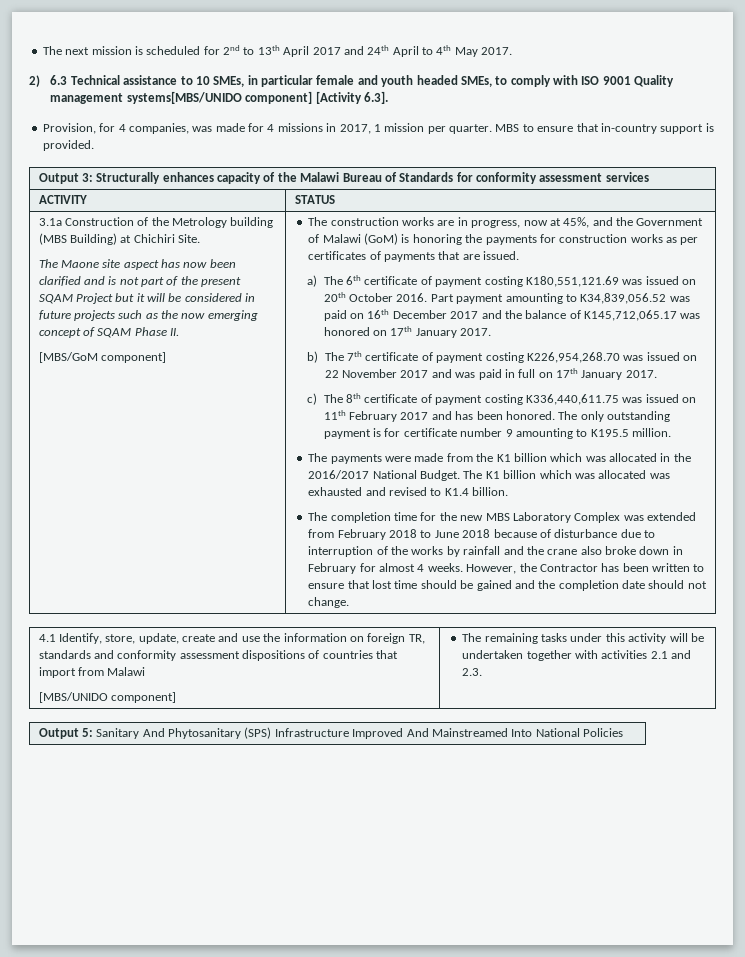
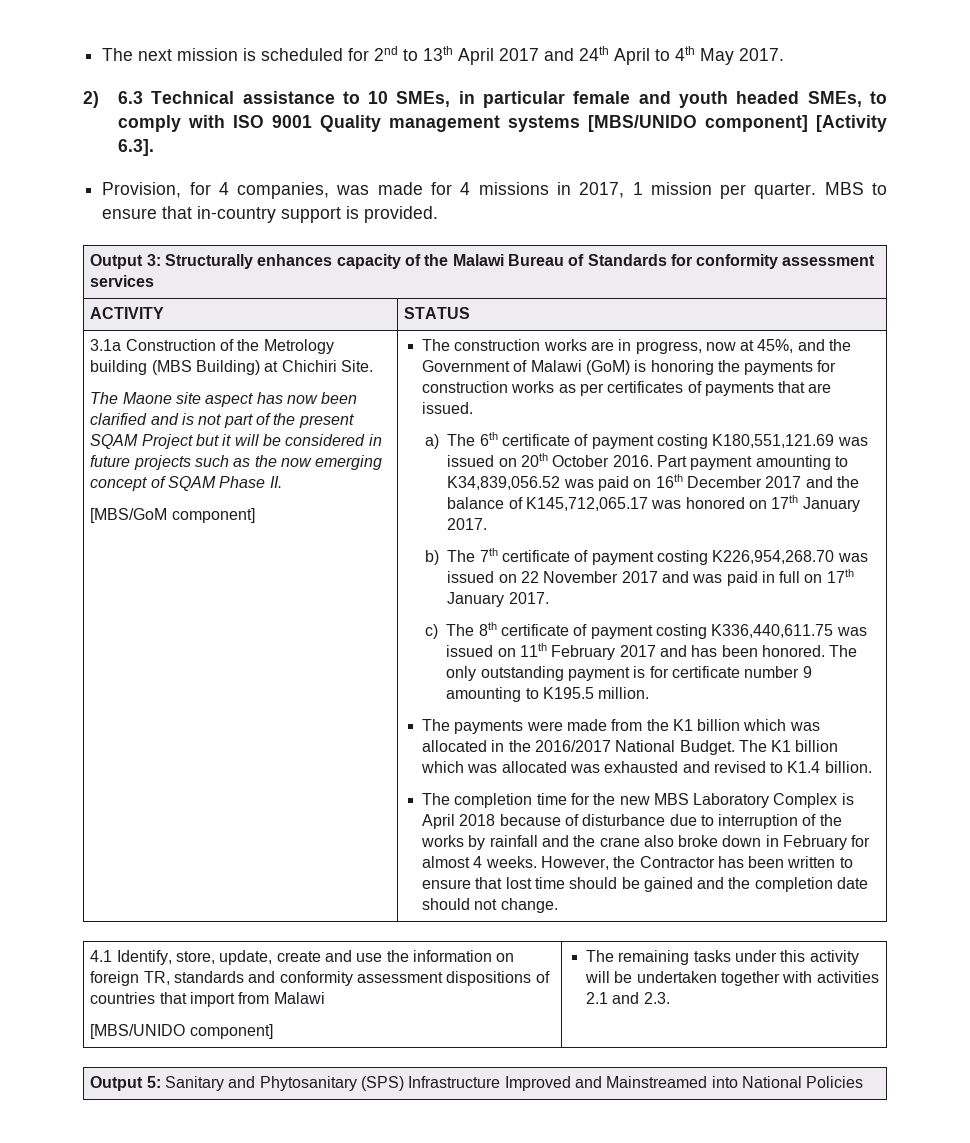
- 2) 6.3 Technical assistance to 10 SMEs, in particular female and youth headed SMEs, to comply with ISO 9001 Quality management systems[MBS/UNIDO component] [Activity 6.3].
+ 2) 6.3 Technical assistance to 10 SMEs, in particular female and youth headed SMEs, to comply with ISO 9001 Quality management systems [MBS/UNIDO component] [Activity 6.3].
- The completion time for the new MBS Laboratory Complex was extended from February 2018 to June 2018 because of disturbance due to interruption of the works by rainfall and the crane also broke down in February for almost 4 weeks.
+ The completion time for the new MBS Laboratory Complex is April 2018 because of disturbance due to interruption of the works by rainfall and the crane also broke down in February for almost 4 weeks.
- Output 5: Sanitary And Phytosanitary (SPS) Infrastructure Improved And Mainstreamed Into National Policies
+ Output 5: Sanitary and Phytosanitary (SPS) Infrastructure Improved and Mainstreamed into National Policies

